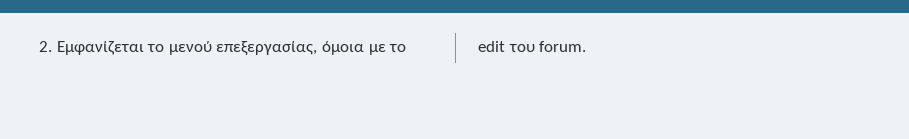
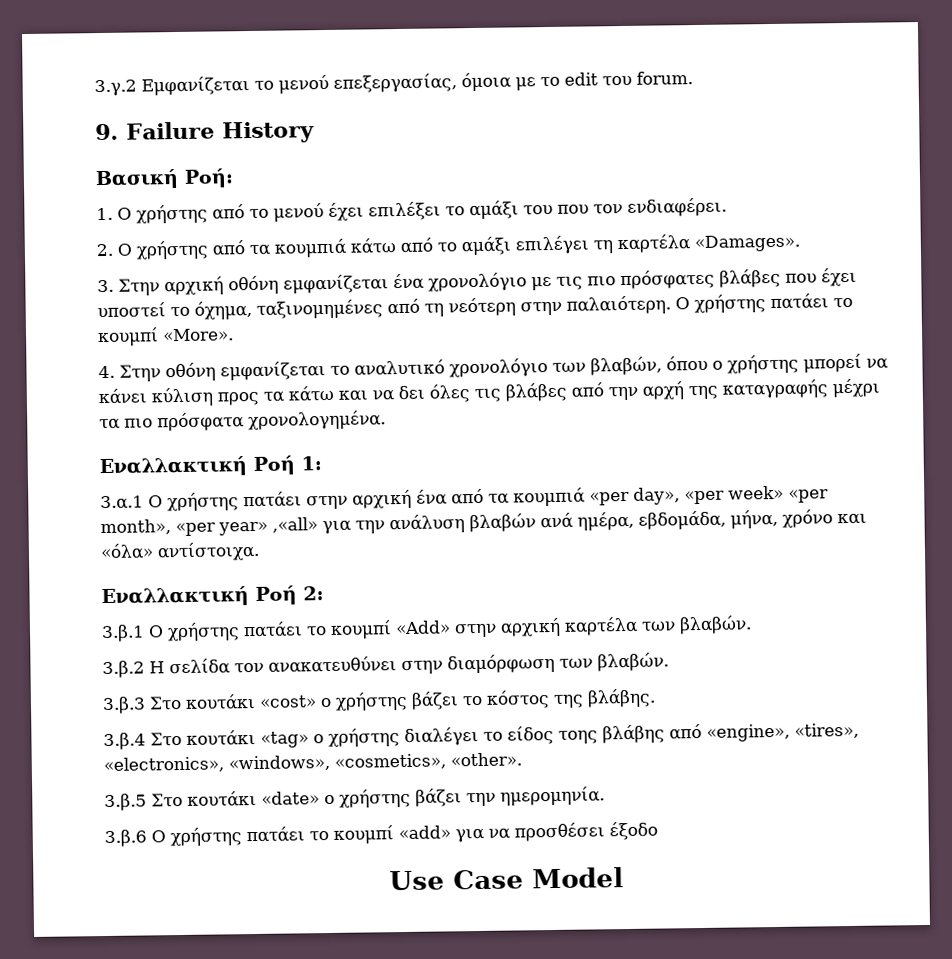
- 2. Εμφανίζεται το μενού επεξεργασίας, όμοια με το edit του forum.
+ 3.γ.2 Εμφανίζεται το μενού επεξεργασίας, όμοια με το edit του forum.
+ 9. Failure History
+ Βασική Ροή:
+ 1. Ο χρήστης από το μενού έχει επιλέξει το αμάξι του που τον ενδιαφέρει.
+ 2. Ο χρήστης από τα κουμπιά κάτω από το αμάξι επιλέγει τη καρτέλα «Damages».
+ 3. Στην αρχική οθόνη εμφανίζεται ένα χρονολόγιο με τις πιο πρόσφατες βλάβες που έχει υποστεί το όχημα, ταξινομημένες από τη νεότερη στην παλαιότερη. Ο χρήστης πατάει το κουμπί «More».
+ 4. Στην οθόνη εμφανίζεται το αναλυτικό χρονολόγιο των βλαβών, όπου ο χρήστης μπορεί να κάνει κύλιση προς τα κάτω και να δει όλες τις βλάβες από την αρχή της καταγραφής μέχρι τα πιο πρόσφατα χρονολογημένα.
+ Εναλλακτική Ροή 1:
+ 3.α.1 Ο χρήστης πατάει στην αρχική ένα από τα κουμπιά «per day», «per week» «per month», «per year» ,«all» για την ανάλυση βλαβών ανά ημέρα, εβδομάδα, μήνα, χρόνο και «όλα» αντίστοιχα.
+ Εναλλακτική Ροή 2:
+ 3.β.1 Ο χρήστης πατάει το κουμπί «Add» στην αρχική καρτέλα των βλαβών.
+ 3.β.2 Η σελίδα τον ανακατευθύνει στην διαμόρφωση των βλαβών.
+ 3.β.3 Στο κουτάκι «cost» ο χρήστης βάζει το κόστος της βλάβης.
+ 3.β.4 Στο κουτάκι «tag» ο χρήστης διαλέγει το είδος τοης βλάβης από «engine», «tires», «electronics», «windows», «cosmetics», «other».
+ 3.β.5 Στο κουτάκι «date» ο χρήστης βάζει την ημερομηνία.
+ 3.β.6 Ο χρήστης πατάει το κουμπί «add» για να προσθέσει έξοδο
+ Use Case Model

